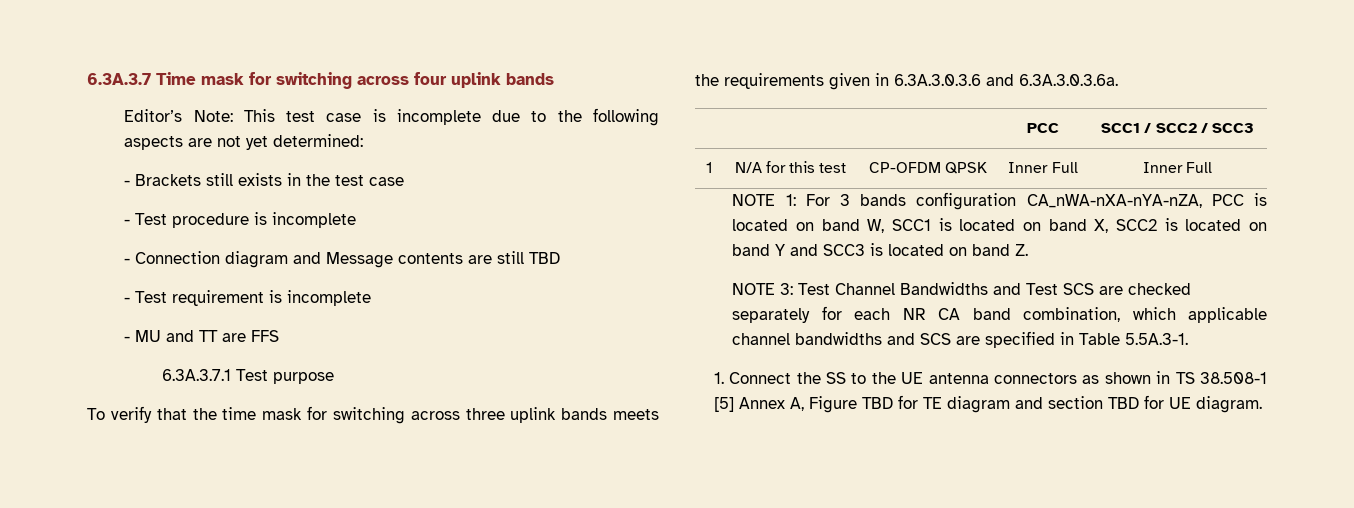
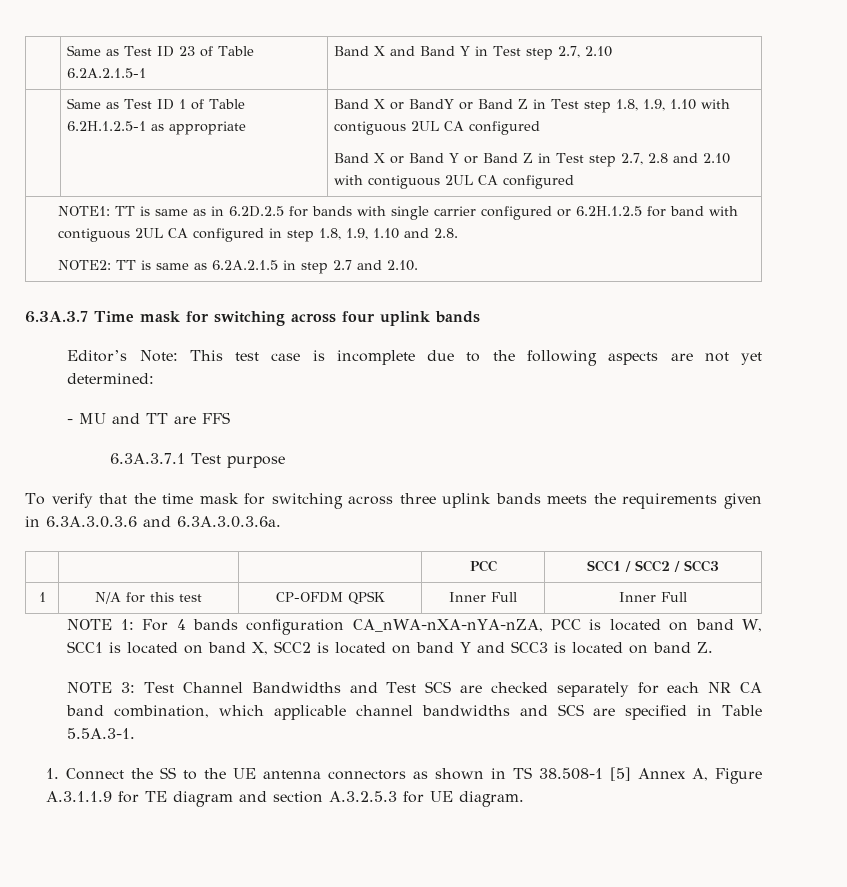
+ | Same as Test ID 23 of Table 6.2A.2.1.5-1 | Band X and Band Y in Test step 2.7, 2.10
+ | Same as Test ID 1 of Table 6.2H.1.2.5-1 as appropriate | Band X or BandY or Band Z in Test step 1.8, 1.9, 1.10 with contiguous 2UL CA configured
+ Band X or Band Y or Band Z in Test step 2.7, 2.8 and 2.10 with contiguous 2UL CA configured
+ NOTE1: TT is same as in 6.2D.2.5 for bands with single carrier configured or 6.2H.1.2.5 for band with contiguous 2UL CA configured in step 1.8, 1.9, 1.10 and 2.8.
+ NOTE2: TT is same as 6.2A.2.1.5 in step 2.7 and 2.10.
- - Brackets still exists in the test case
- - Test procedure is incomplete
- - Connection diagram and Message contents are still TBD
- - Test requirement is incomplete
- NOTE 1: For 3 bands configuration CA_nWA-nXA-nYA-nZA, PCC is located on band W, SCC1 is located on band X, SCC2 is located on band Y and SCC3 is located on band Z.
+ NOTE 1: For 4 bands configuration CA_nWA-nXA-nYA-nZA, PCC is located on band W, SCC1 is located on band X, SCC2 is located on band Y and SCC3 is located on band Z.
- 1. Connect the SS to the UE antenna connectors as shown in TS 38.508-1 [5] Annex A, Figure TBD for TE diagram and section TBD for UE diagram.
+ 1. Connect the SS to the UE antenna connectors as shown in TS 38.508-1 [5] Annex A, Figure A.3.1.1.9 for TE diagram and section A.3.2.5.3 for UE diagram.

